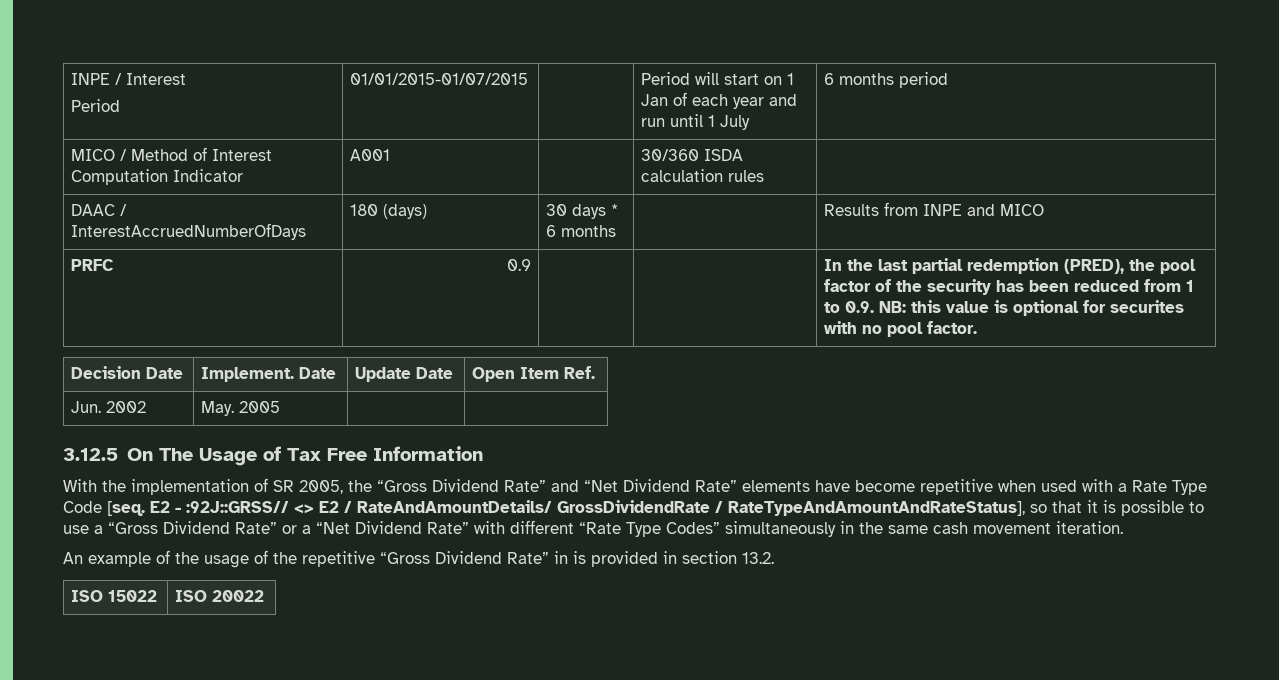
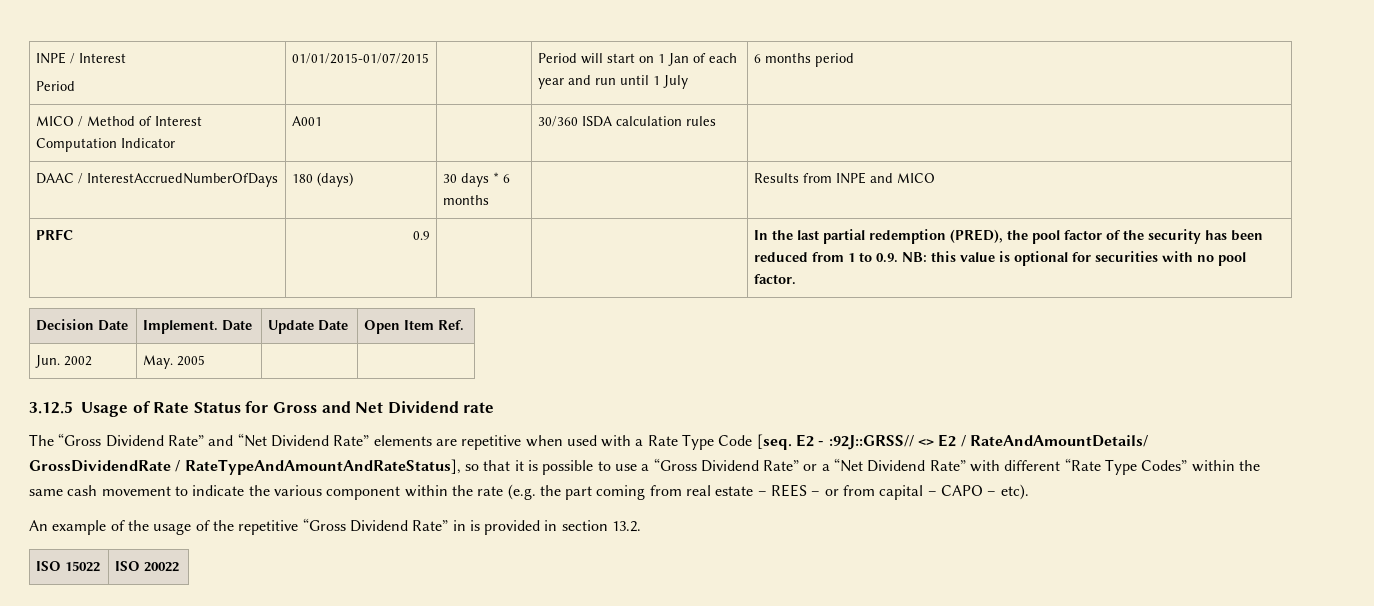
- PRFC | 0.9 | | | In the last partial redemption (PRED), the pool factor of the security has been reduced from 1 to 0.9. NB: this value is optional for securites with no pool factor.
+ PRFC | 0.9 | | | In the last partial redemption (PRED), the pool factor of the security has been reduced from 1 to 0.9. NB: this value is optional for securities with no pool factor.
- 3.12.5 On The Usage of Tax Free Information
- With the implementation of SR 2005, the “Gross Dividend Rate” and “Net Dividend Rate” elements have become repetitive when used with a Rate Type Code [seq.
+ 3.12.5 Usage of Rate Status for Gross and Net Dividend rate
+ The “Gross Dividend Rate” and “Net Dividend Rate” elements are repetitive when used with a Rate Type Code [seq.
- E2 - :92J::GRSS// <> E2 / RateAndAmountDetails/ GrossDividendRate / RateTypeAndAmountAndRateStatus], so that it is possible to use a “Gross Dividend Rate” or a “Net Dividend Rate” with different “Rate Type Codes” simultaneously in the same cash movement iteration.
+ E2 - :92J::GRSS// <> E2 / RateAndAmountDetails/ GrossDividendRate / RateTypeAndAmountAndRateStatus], so that it is possible to use a “Gross Dividend Rate” or a “Net Dividend Rate” with different “Rate Type Codes” within the same cash movement to indicate the various component within the rate (e.g. the part coming from real estate – REES – or from capital – CAPO – etc).

